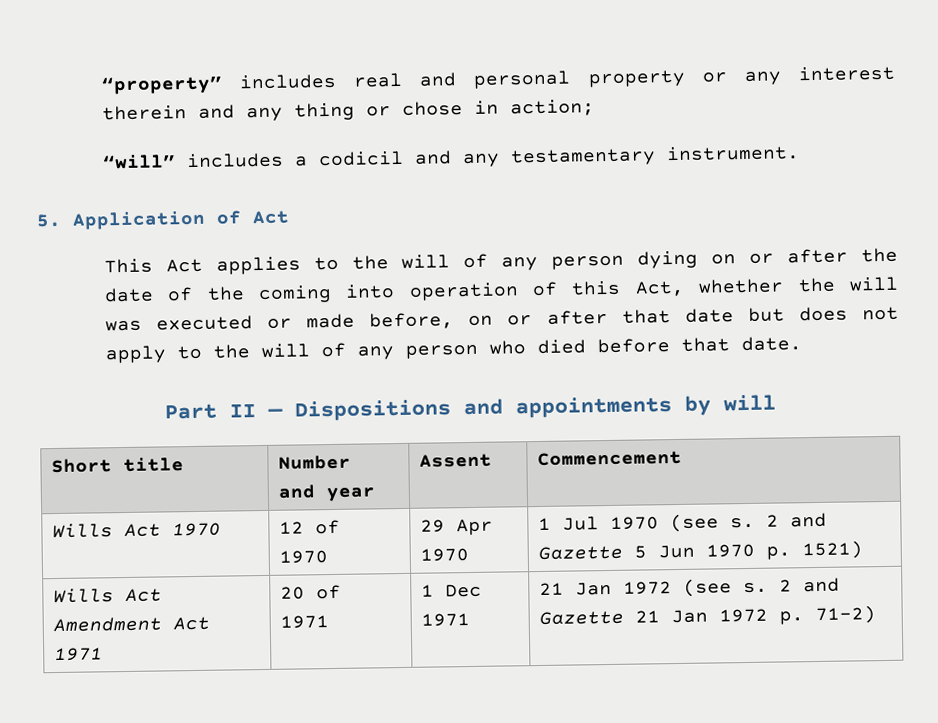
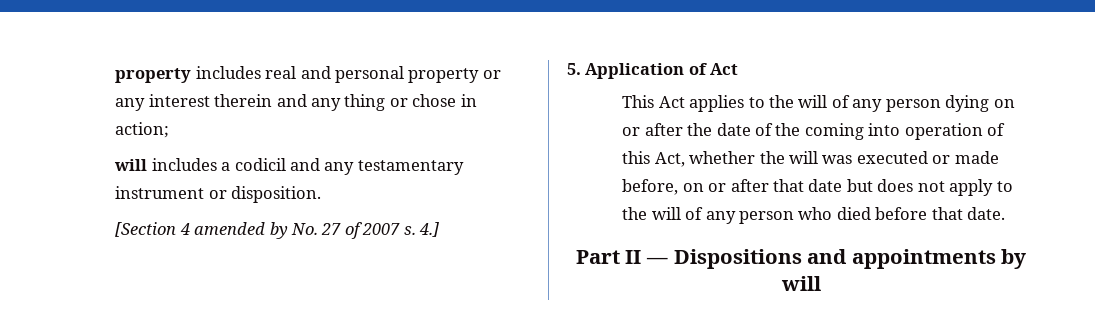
- “property” includes real and personal property or any interest therein and any thing or chose in action;
+ property includes real and personal property or any interest therein and any thing or chose in action;
- “will” includes a codicil and any testamentary instrument.
+ will includes a codicil and any testamentary instrument or disposition.
+ [Section 4 amended by No. 27 of 2007 s. 4.]
- Short title | Number and year | Assent | Commencement
- Wills Act 1970 | 12 of 1970 | 29 Apr 1970 | 1 Jul 1970 (see s. 2 and Gazette 5 Jun 1970 p. 1521)
- Wills Act Amendment Act 1971 | 20 of 1971 | 1 Dec 1971 | 21 Jan 1972 (see s. 2 and Gazette 21 Jan 1972 p. 71-2)

